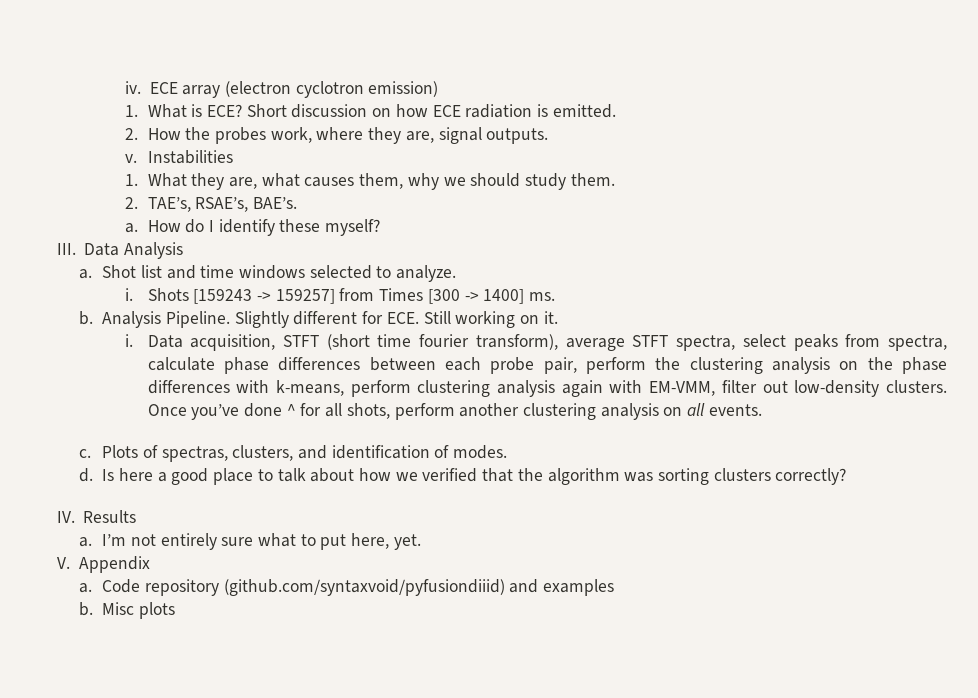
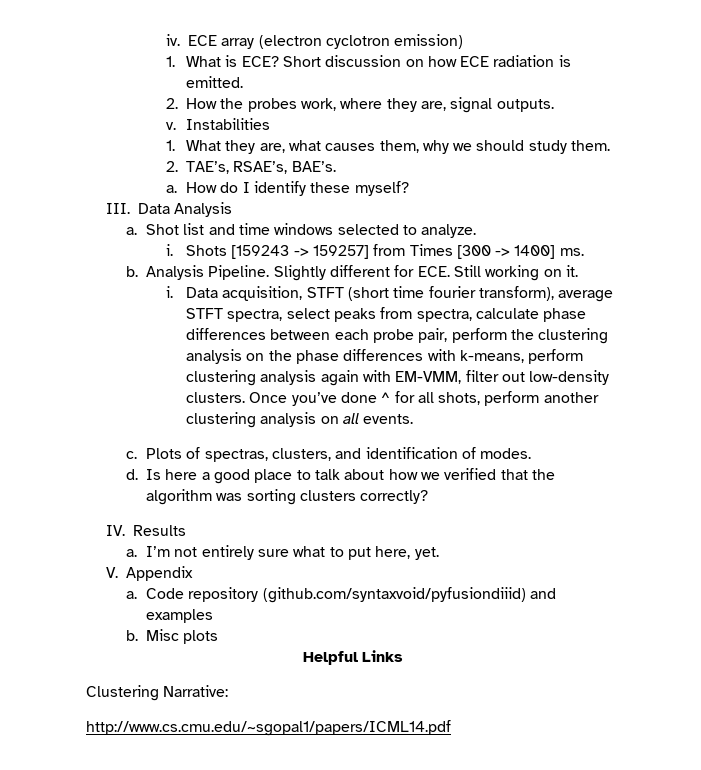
+ Helpful Links
+ Clustering Narrative:
+ http://www.cs.cmu.edu/~sgopal1/papers/ICML14.pdf

